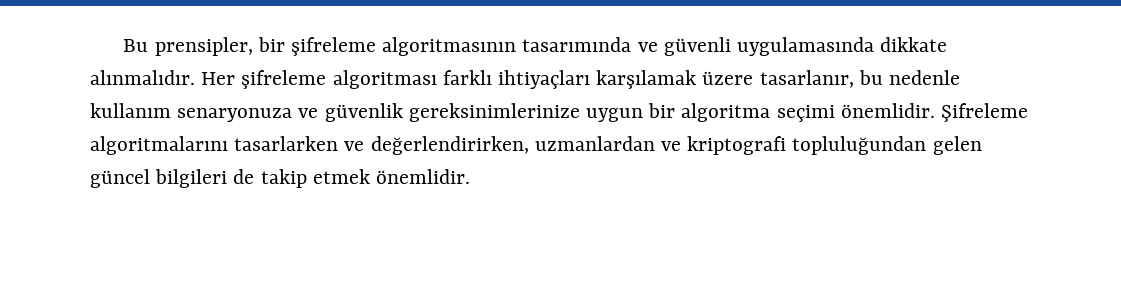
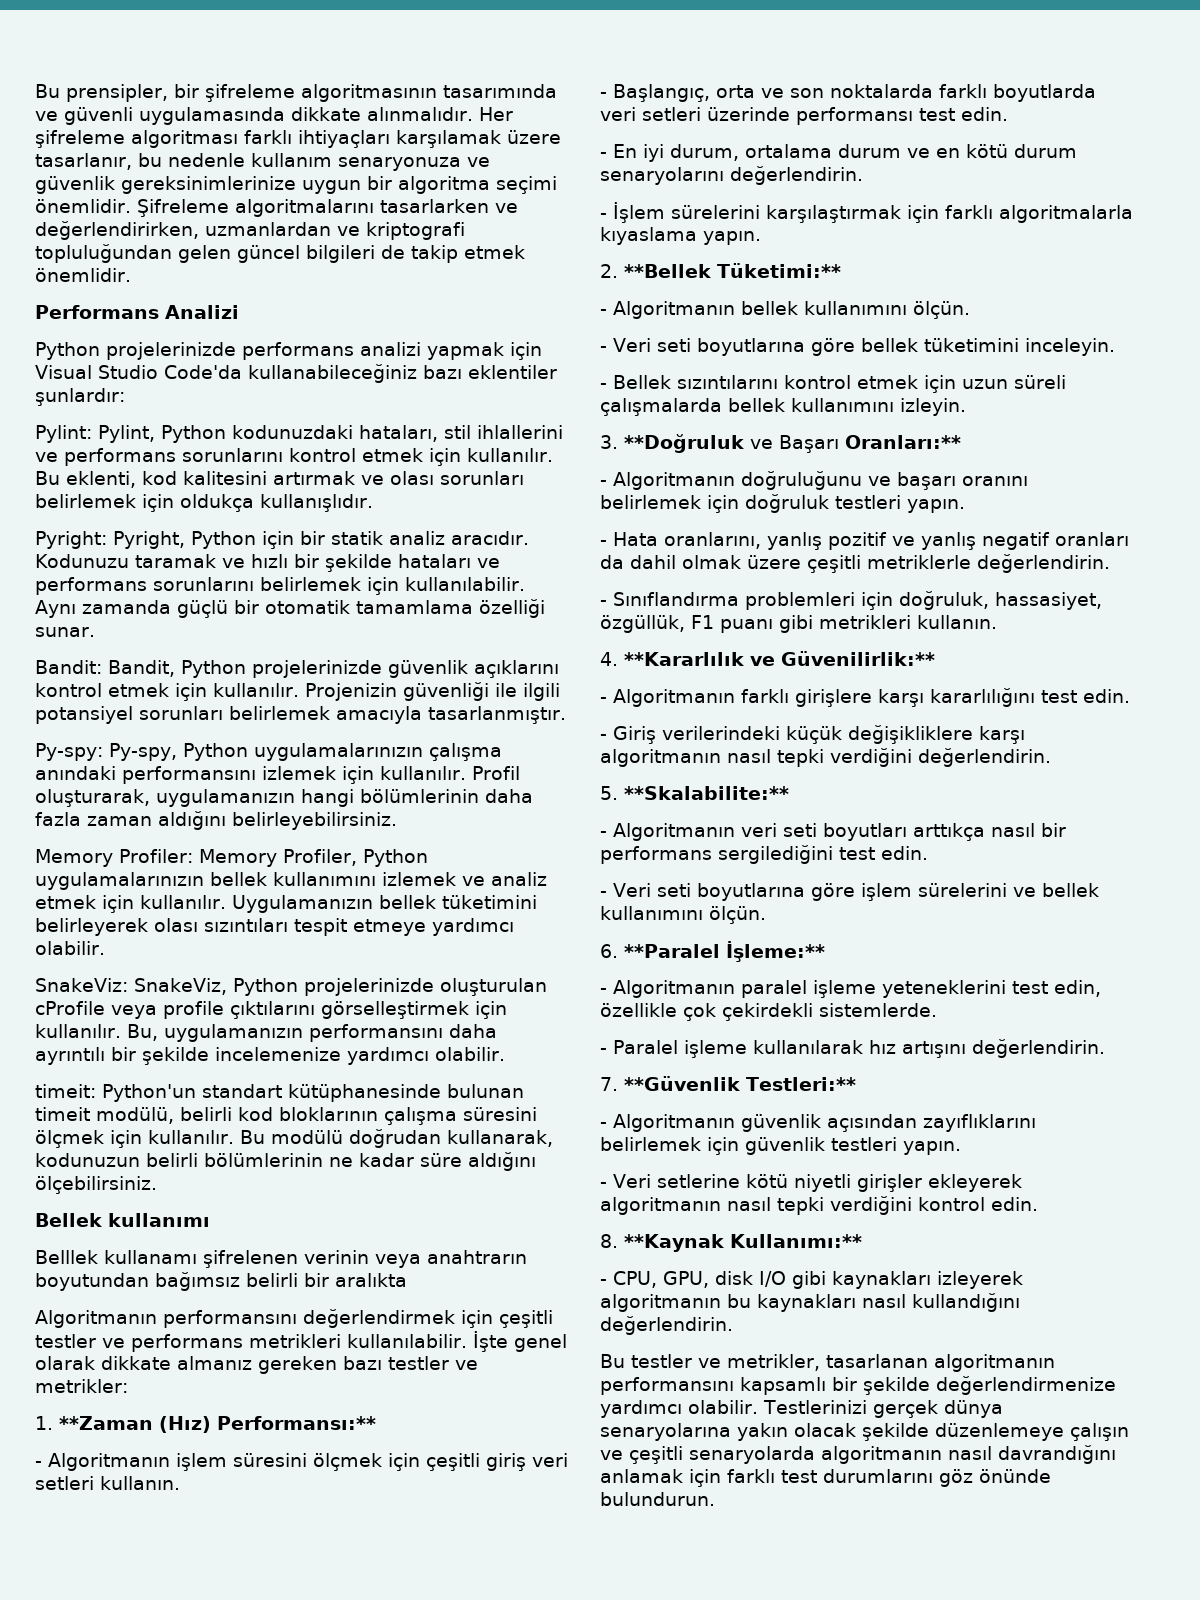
+ Performans Analizi
+ Python projelerinizde performans analizi yapmak için Visual Studio Code'da kullanabileceğiniz bazı eklentiler şunlardır:
+ Pylint: Pylint, Python kodunuzdaki hataları, stil ihlallerini ve performans sorunlarını kontrol etmek için kullanılır. Bu eklenti, kod kalitesini artırmak ve olası sorunları belirlemek için oldukça kullanışlıdır.
+ Pyright: Pyright, Python için bir statik analiz aracıdır. Kodunuzu taramak ve hızlı bir şekilde hataları ve performans sorunlarını belirlemek için kullanılabilir. Aynı zamanda güçlü bir otomatik tamamlama özelliği sunar.
+ Bandit: Bandit, Python projelerinizde güvenlik açıklarını kontrol etmek için kullanılır. Projenizin güvenliği ile ilgili potansiyel sorunları belirlemek amacıyla tasarlanmıştır.
+ Py-spy: Py-spy, Python uygulamalarınızın çalışma anındaki performansını izlemek için kullanılır. Profil oluşturarak, uygulamanızın hangi bölümlerinin daha fazla zaman aldığını belirleyebilirsiniz.
+ Memory Profiler: Memory Profiler, Python uygulamalarınızın bellek kullanımını izlemek ve analiz etmek için kullanılır. Uygulamanızın bellek tüketimini belirleyerek olası sızıntıları tespit etmeye yardımcı olabilir.
+ SnakeViz: SnakeViz, Python projelerinizde oluşturulan cProfile veya profile çıktılarını görselleştirmek için kullanılır. Bu, uygulamanızın performansını daha ayrıntılı bir şekilde incelemenize yardımcı olabilir.
+ timeit: Python'un standart kütüphanesinde bulunan timeit modülü, belirli kod bloklarının çalışma süresini ölçmek için kullanılır. Bu modülü doğrudan kullanarak, kodunuzun belirli bölümlerinin ne kadar süre aldığını ölçebilirsiniz.
+ Bellek kullanımı
+ Belllek kullanamı şifrelenen verinin veya anahtrarın boyutundan bağımsız belirli bir aralıkta
+ Algoritmanın performansını değerlendirmek için çeşitli testler ve performans metrikleri kullanılabilir. İşte genel olarak dikkate almanız gereken bazı testler ve metrikler:
+ 1. **Zaman (Hız) Performansı:**
+ - Algoritmanın işlem süresini ölçmek için çeşitli giriş veri setleri kullanın.
+ - Başlangıç, orta ve son noktalarda farklı boyutlarda veri setleri üzerinde performansı test edin.
+ - En iyi durum, ortalama durum ve en kötü durum senaryolarını değerlendirin.
+ - İşlem sürelerini karşılaştırmak için farklı algoritmalarla kıyaslama yapın.
+ 2. **Bellek Tüketimi:**
+ - Algoritmanın bellek kullanımını ölçün.
+ - Veri seti boyutlarına göre bellek tüketimini inceleyin.
+ - Bellek sızıntılarını kontrol etmek için uzun süreli çalışmalarda bellek kullanımını izleyin.
+ 3. **Doğruluk ve Başarı Oranları:**
+ - Algoritmanın doğruluğunu ve başarı oranını belirlemek için doğruluk testleri yapın.
+ - Hata oranlarını, yanlış pozitif ve yanlış negatif oranları da dahil olmak üzere çeşitli metriklerle değerlendirin.
+ - Sınıflandırma problemleri için doğruluk, hassasiyet, özgüllük, F1 puanı gibi metrikleri kullanın.
+ 4. **Kararlılık ve Güvenilirlik:**
+ - Algoritmanın farklı girişlere karşı kararlılığını test edin.
+ - Giriş verilerindeki küçük değişikliklere karşı algoritmanın nasıl tepki verdiğini değerlendirin.
+ 5. **Skalabilite:**
+ - Algoritmanın veri seti boyutları arttıkça nasıl bir performans sergilediğini test edin.
+ - Veri seti boyutlarına göre işlem sürelerini ve bellek kullanımını ölçün.
+ 6. **Paralel İşleme:**
+ - Algoritmanın paralel işleme yeteneklerini test edin, özellikle çok çekirdekli sistemlerde.
+ - Paralel işleme kullanılarak hız artışını değerlendirin.
+ 7. **Güvenlik Testleri:**
+ - Algoritmanın güvenlik açısından zayıflıklarını belirlemek için güvenlik testleri yapın.
+ - Veri setlerine kötü niyetli girişler ekleyerek algoritmanın nasıl tepki verdiğini kontrol edin.
+ 8. **Kaynak Kullanımı:**
+ - CPU, GPU, disk I/O gibi kaynakları izleyerek algoritmanın bu kaynakları nasıl kullandığını değerlendirin.
+ Bu testler ve metrikler, tasarlanan algoritmanın performansını kapsamlı bir şekilde değerlendirmenize yardımcı olabilir. Testlerinizi gerçek dünya senaryolarına yakın olacak şekilde düzenlemeye çalışın ve çeşitli senaryolarda algoritmanın nasıl davrandığını anlamak için farklı test durumlarını göz önünde bulundurun.

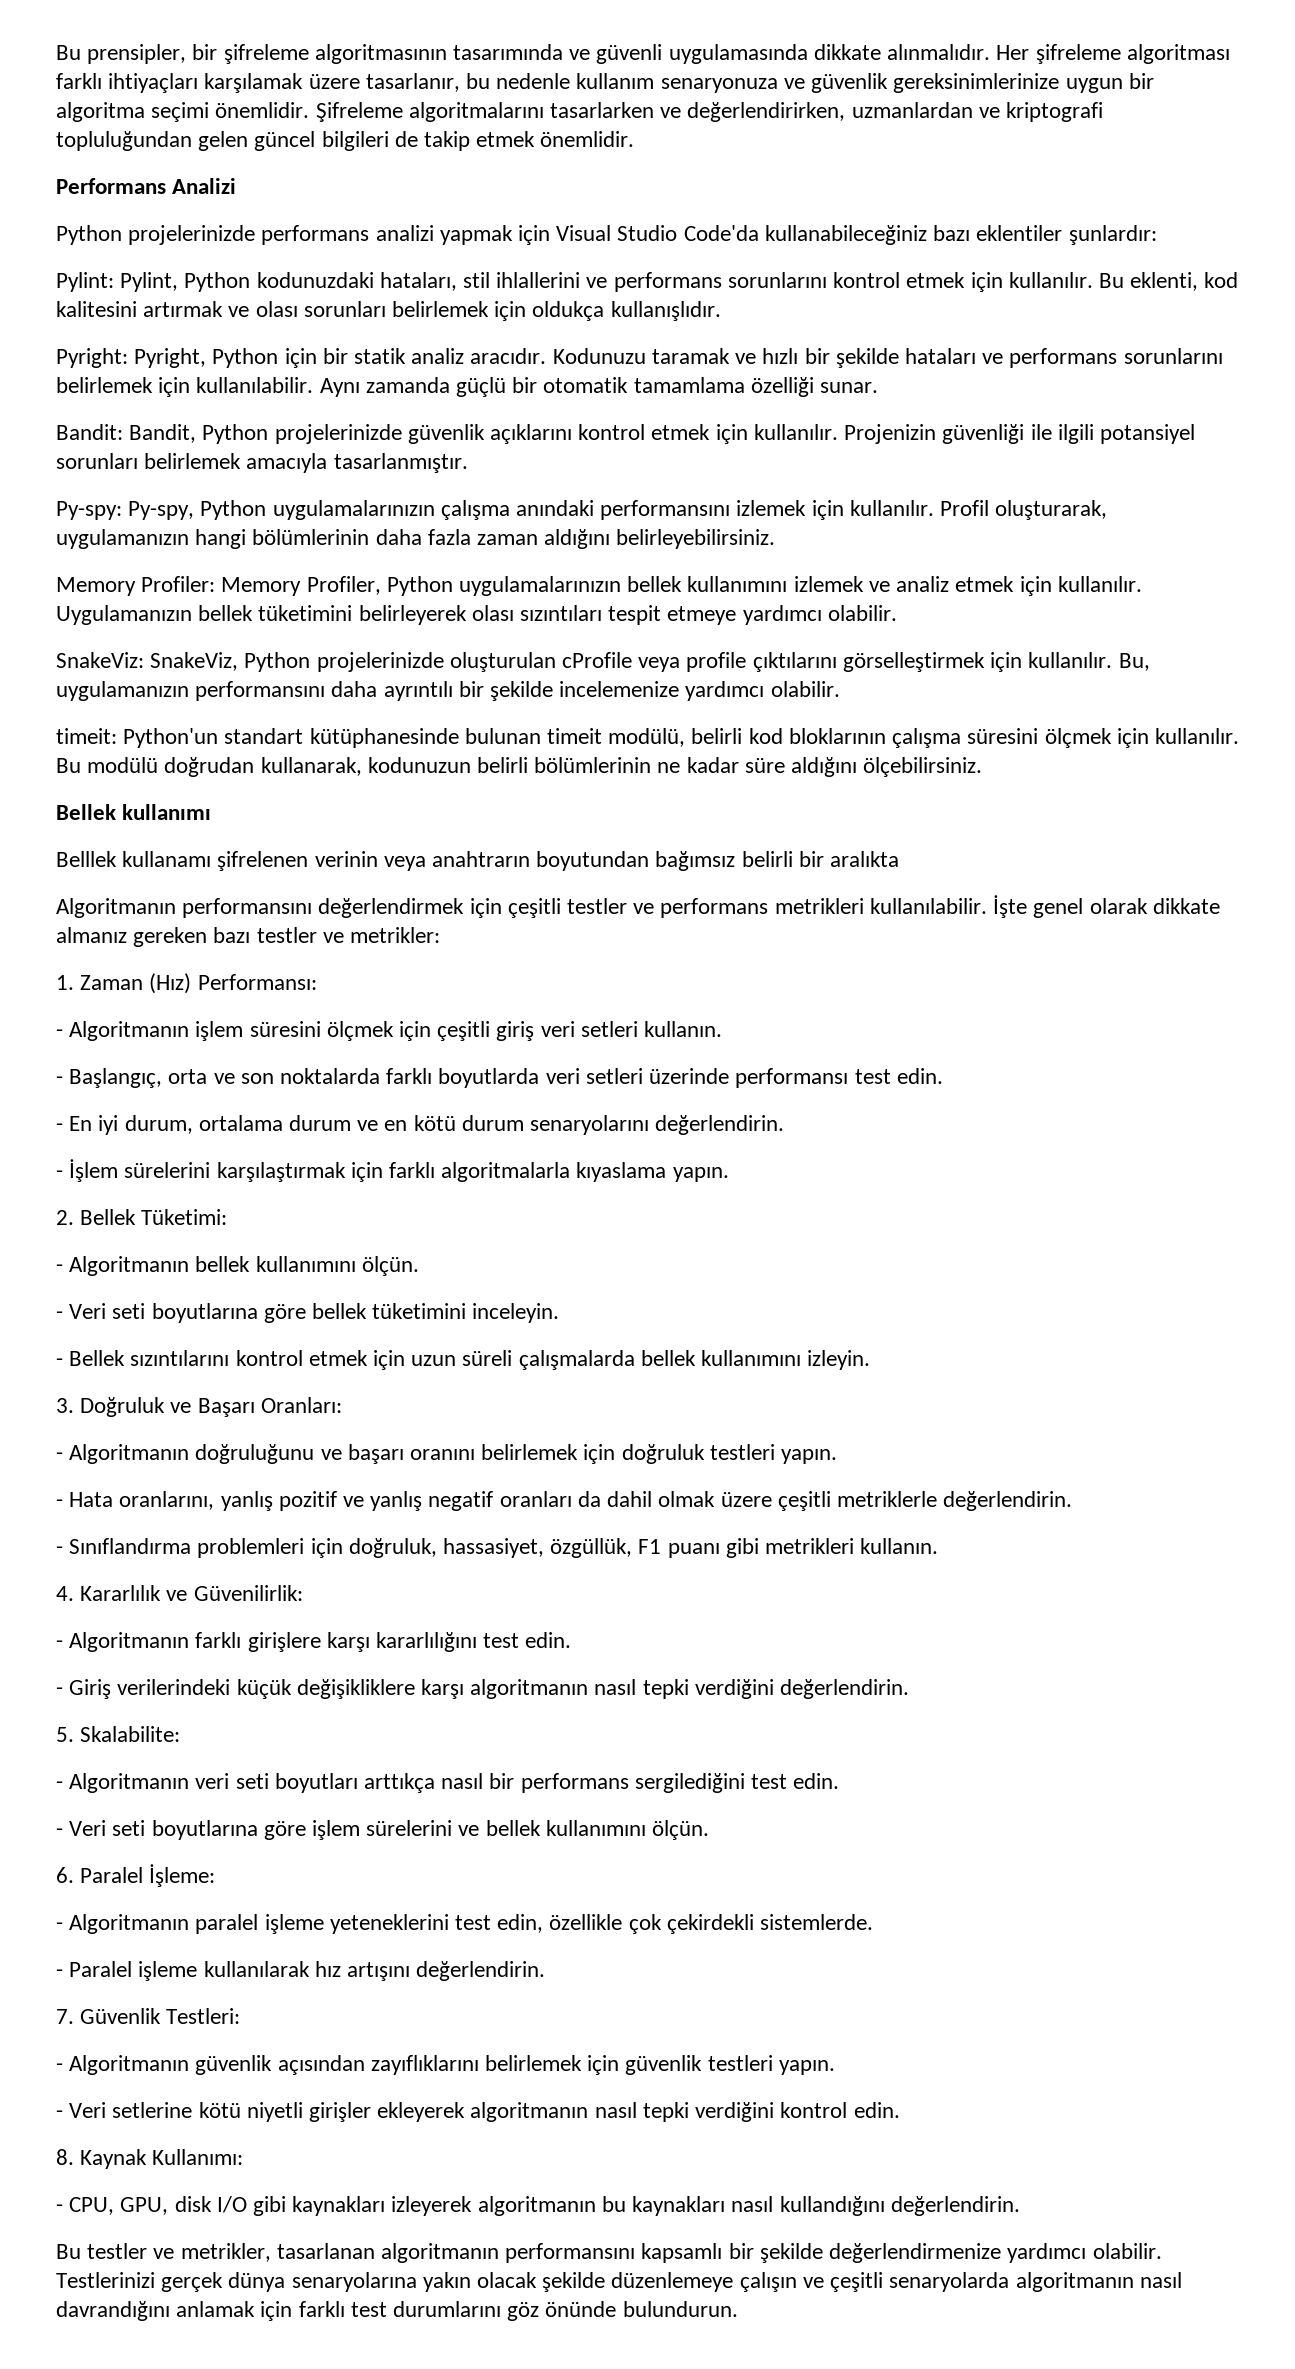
- 1. **Zaman (Hız) Performansı:**
+ 1. Zaman (Hız) Performansı:
- 2. **Bellek Tüketimi:**
+ 2. Bellek Tüketimi:
- 3. **Doğruluk ve Başarı Oranları:**
+ 3. Doğruluk ve Başarı Oranları:
- 4. **Kararlılık ve Güvenilirlik:**
+ 4. Kararlılık ve Güvenilirlik:
- 5. **Skalabilite:**
+ 5. Skalabilite:
- 6. **Paralel İşleme:**
+ 6. Paralel İşleme:
- 7. **Güvenlik Testleri:**
+ 7. Güvenlik Testleri:
- 8. **Kaynak Kullanımı:**
+ 8. Kaynak Kullanımı:

